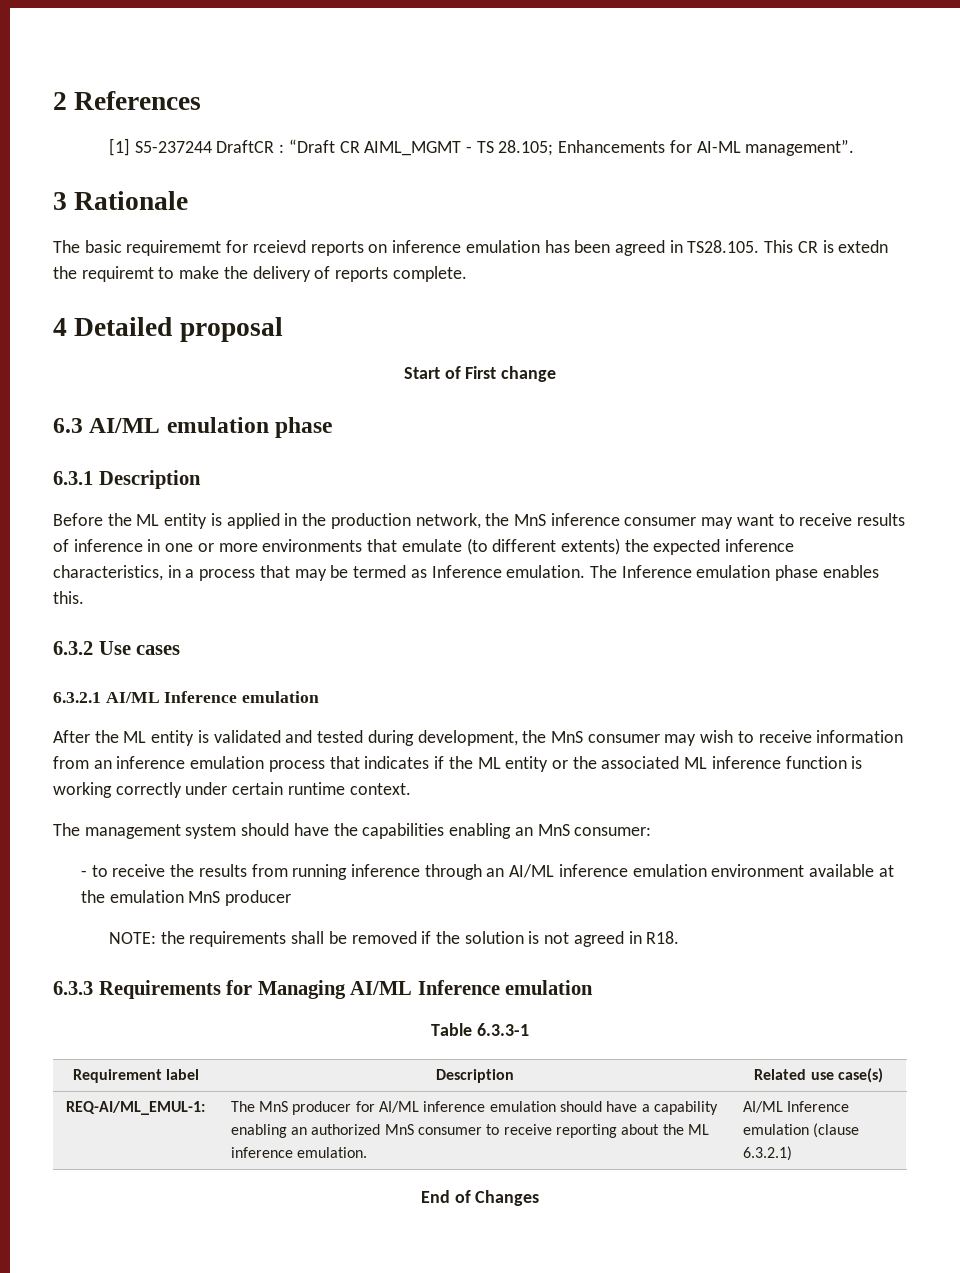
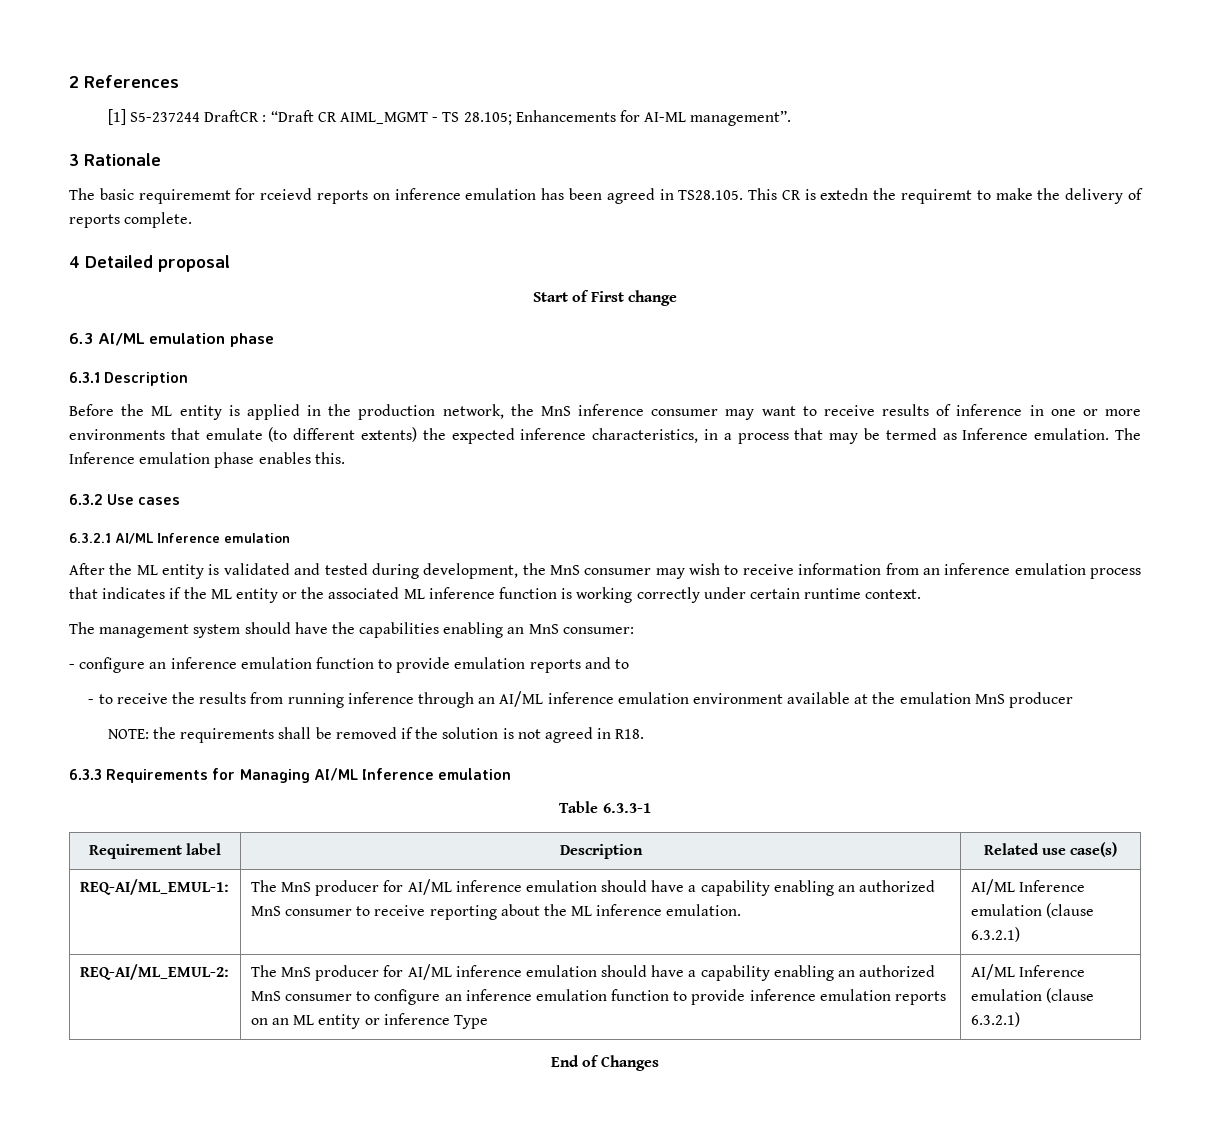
+ - configure an inference emulation function to provide emulation reports and to
+ REQ-AI/ML_EMUL-2: | The MnS producer for AI/ML inference emulation should have a capability enabling an authorized MnS consumer to configure an inference emulation function to provide inference emulation reports on an ML entity or inference Type | AI/ML Inference emulation (clause 6.3.2.1)

